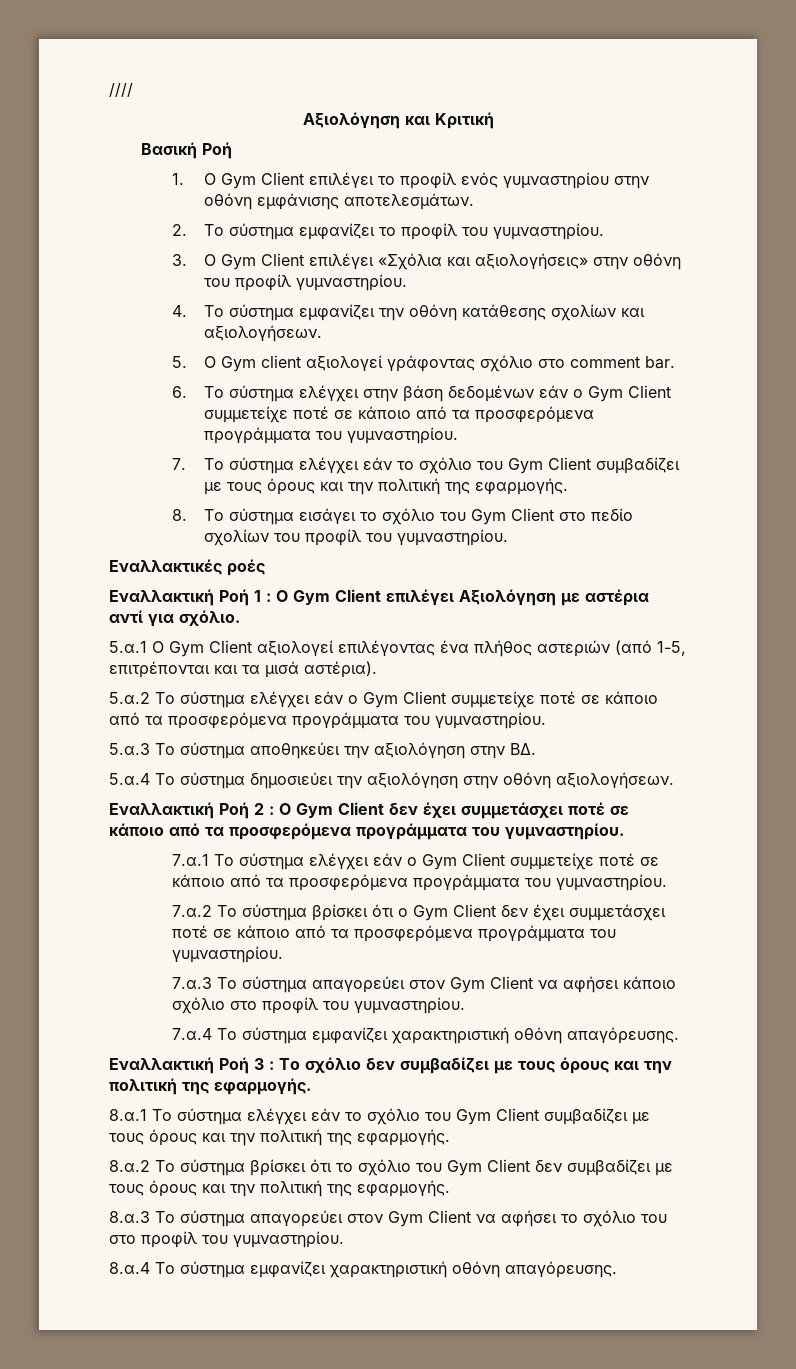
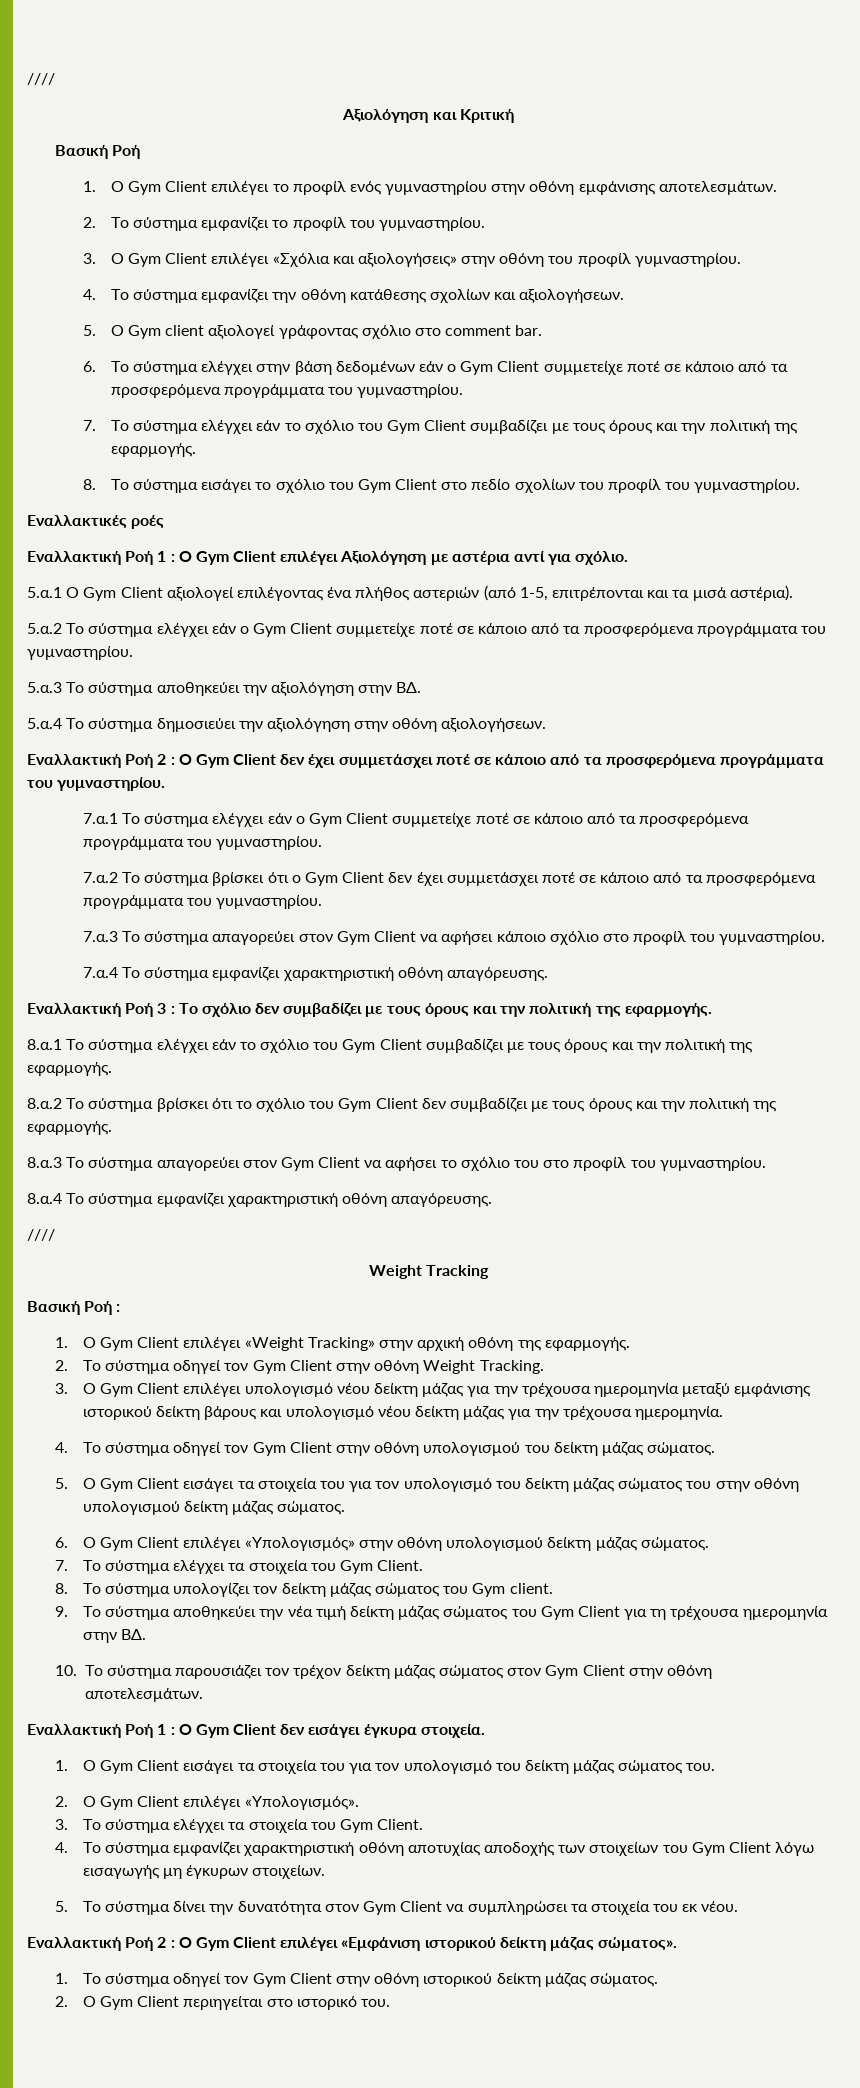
  8.α.4 Το σύστημα εμφανίζει χαρακτηριστική οθόνη απαγόρευσης.
+ ////
+ Weight Tracking
+ Βασική Ροή :
+ 1. Ο Gym Client επιλέγει «Weight Tracking» στην αρχική οθόνη της εφαρμογής.
+ 2. Το σύστημα οδηγεί τον Gym Client στην οθόνη Weight Tracking.
+ 3. O Gym Client επιλέγει υπολογισμό νέου δείκτη μάζας για την τρέχουσα ημερομηνία μεταξύ εμφάνισης ιστορικού δείκτη βάρους και υπολογισμό νέου δείκτη μάζας για την τρέχουσα ημερομηνία.
+ 4. Το σύστημα οδηγεί τον Gym Client στην οθόνη υπολογισμού του δείκτη μάζας σώματος.
+ 5. Ο Gym Client εισάγει τα στοιχεία του για τον υπολογισμό του δείκτη μάζας σώματος του στην οθόνη υπολογισμού δείκτη μάζας σώματος.
+ 6. Ο Gym Client επιλέγει «Υπολογισμός» στην οθόνη υπολογισμού δείκτη μάζας σώματος.
+ 7. Το σύστημα ελέγχει τα στοιχεία του Gym Client.
+ 8. Το σύστημα υπολογίζει τον δείκτη μάζας σώματος του Gym client.
+ 9. Το σύστημα αποθηκεύει την νέα τιμή δείκτη μάζας σώματος του Gym Client για τη τρέχουσα ημερομηνία στην ΒΔ.
+ 10. To σύστημα παρουσιάζει τον τρέχον δείκτη μάζας σώματος στον Gym Client στην οθόνη αποτελεσμάτων.
+ Εναλλακτική Ροή 1 : Ο Gym Client δεν εισάγει έγκυρα στοιχεία.
+ 1. Ο Gym Client εισάγει τα στοιχεία του για τον υπολογισμό του δείκτη μάζας σώματος του.
+ 2. Ο Gym Client επιλέγει «Υπολογισμός».
+ 3. Το σύστημα ελέγχει τα στοιχεία του Gym Client.
+ 4. Το σύστημα εμφανίζει χαρακτηριστική οθόνη αποτυχίας αποδοχής των στοιχείων του Gym Client λόγω εισαγωγής μη έγκυρων στοιχείων.
+ 5. To σύστημα δίνει την δυνατότητα στον Gym Client να συμπληρώσει τα στοιχεία του εκ νέου.
+ Εναλλακτική Ροή 2 : Ο Gym Client επιλέγει «Εμφάνιση ιστορικού δείκτη μάζας σώματος».
+ 1. Το σύστημα οδηγεί τον Gym Client στην οθόνη ιστορικού δείκτη μάζας σώματος.
+ 2. Ο Gym Client περιηγείται στο ιστορικό του.

